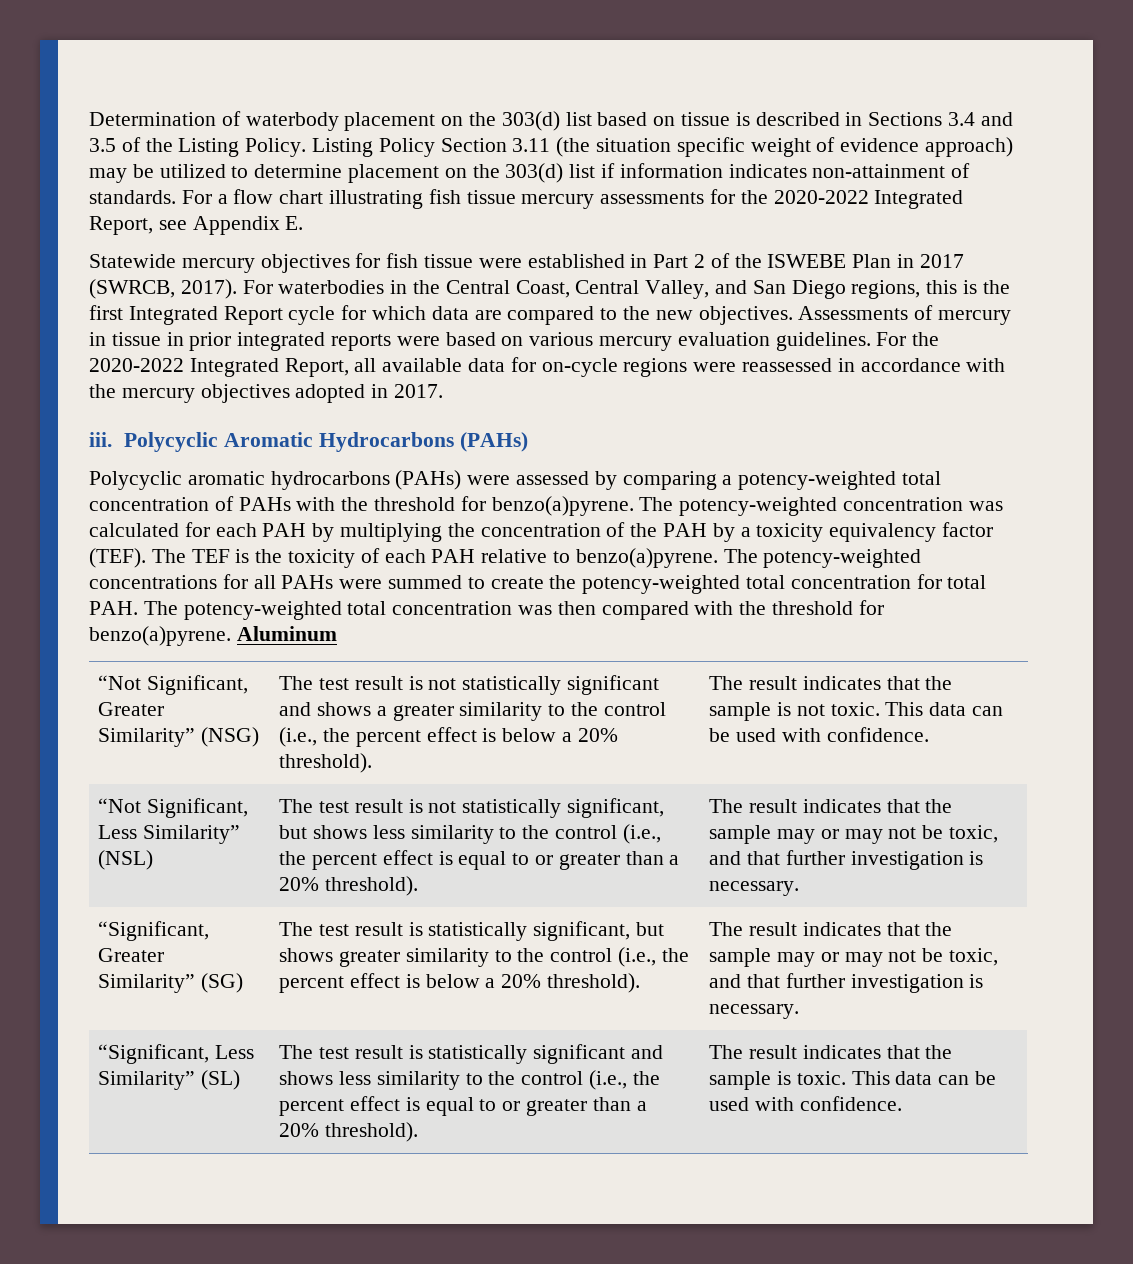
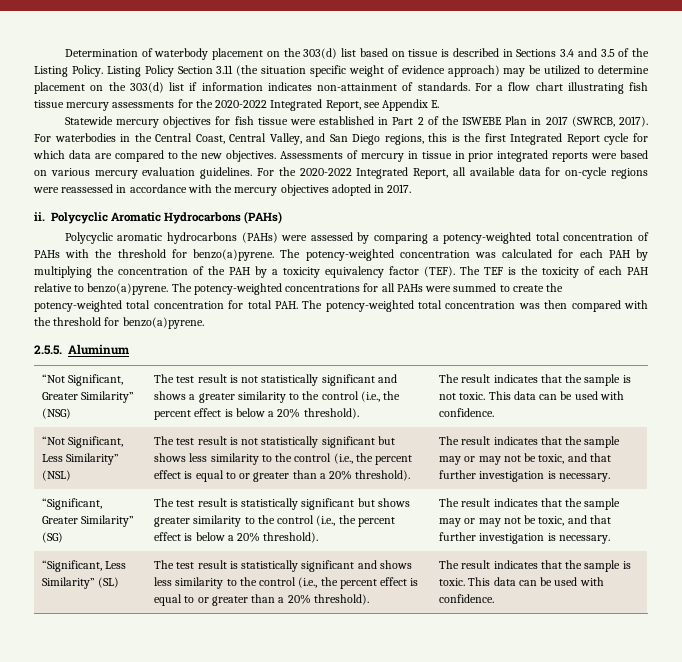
- iii.
+ ii.
- The potency-weighted concentrations for all PAHs were summed to create the potency-weighted total concentration for total PAH. The potency-weighted total concentration was then compared with the threshold for benzo(a)pyrene. Aluminum
+ The potency-weighted concentrations for all PAHs were summed to create the potency-weighted total concentration for total PAH. The potency-weighted total concentration was then compared with the threshold for benzo(a)pyrene.
+ 2.5.5. Aluminum
- The test result is not statistically significant, but shows less similarity to the control (i.e., the percent effect is equal to or greater than a 20% threshold).
+ The test result is not statistically significant but shows less similarity to the control (i.e., the percent effect is equal to or greater than a 20% threshold).
- The test result is statistically significant, but shows greater similarity to the control (i.e., the percent effect is below a 20% threshold).
+ The test result is statistically significant but shows greater similarity to the control (i.e., the percent effect is below a 20% threshold).

